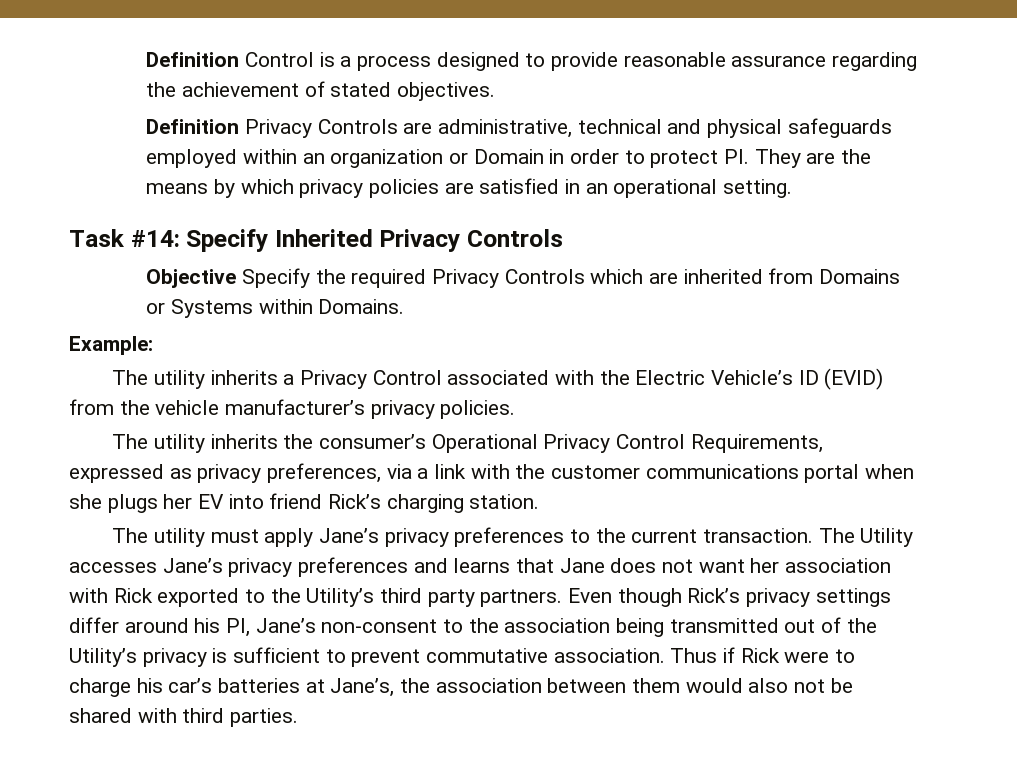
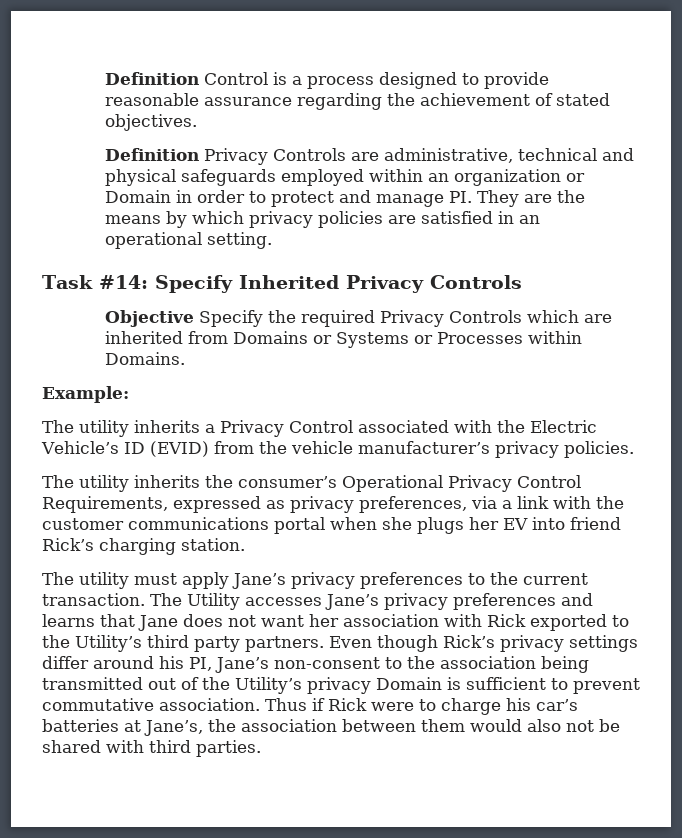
- Definition Privacy Controls are administrative, technical and physical safeguards employed within an organization or Domain in order to protect PI. They are the means by which privacy policies are satisfied in an operational setting.
+ Definition Privacy Controls are administrative, technical and physical safeguards employed within an organization or Domain in order to protect and manage PI. They are the means by which privacy policies are satisfied in an operational setting.
- Objective Specify the required Privacy Controls which are inherited from Domains or Systems within Domains.
+ Objective Specify the required Privacy Controls which are inherited from Domains or Systems or Processes within Domains.
- Even though Rick’s privacy settings differ around his PI, Jane’s non-consent to the association being transmitted out of the Utility’s privacy is sufficient to prevent commutative association.
+ Even though Rick’s privacy settings differ around his PI, Jane’s non-consent to the association being transmitted out of the Utility’s privacy Domain is sufficient to prevent commutative association.

